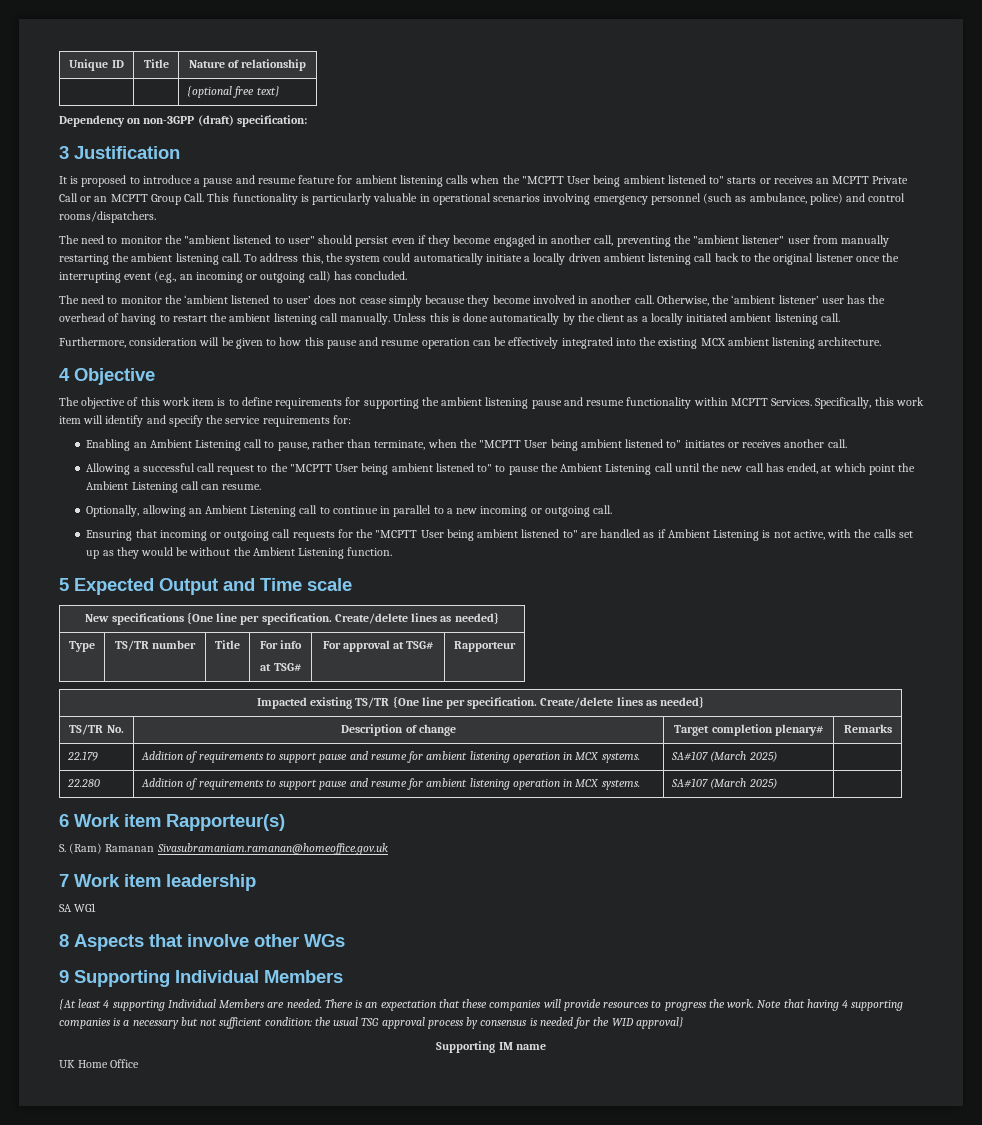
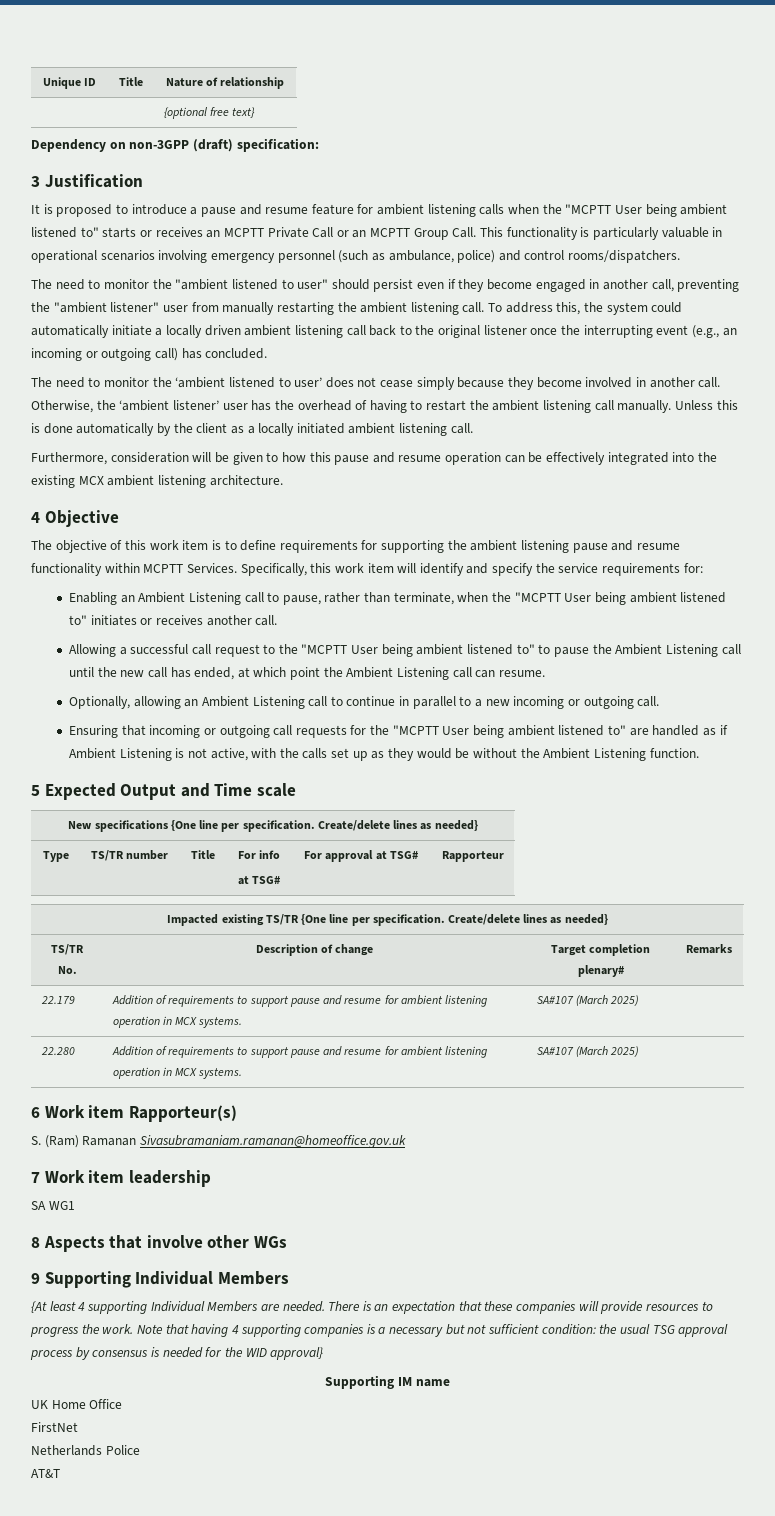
+ FirstNet
+ Netherlands Police
+ AT&T

